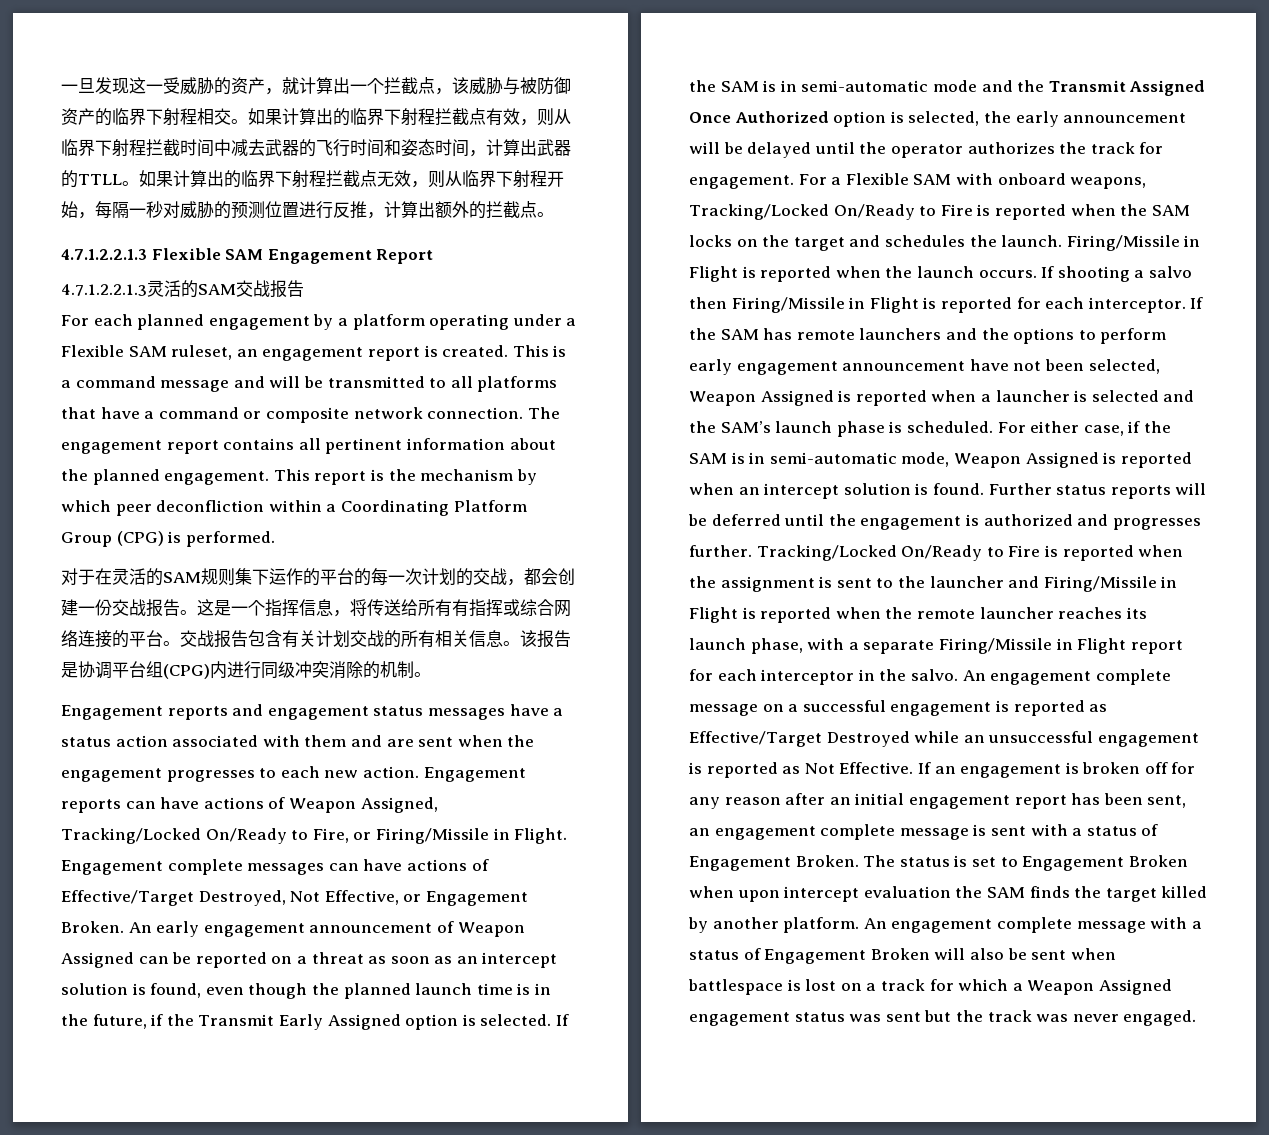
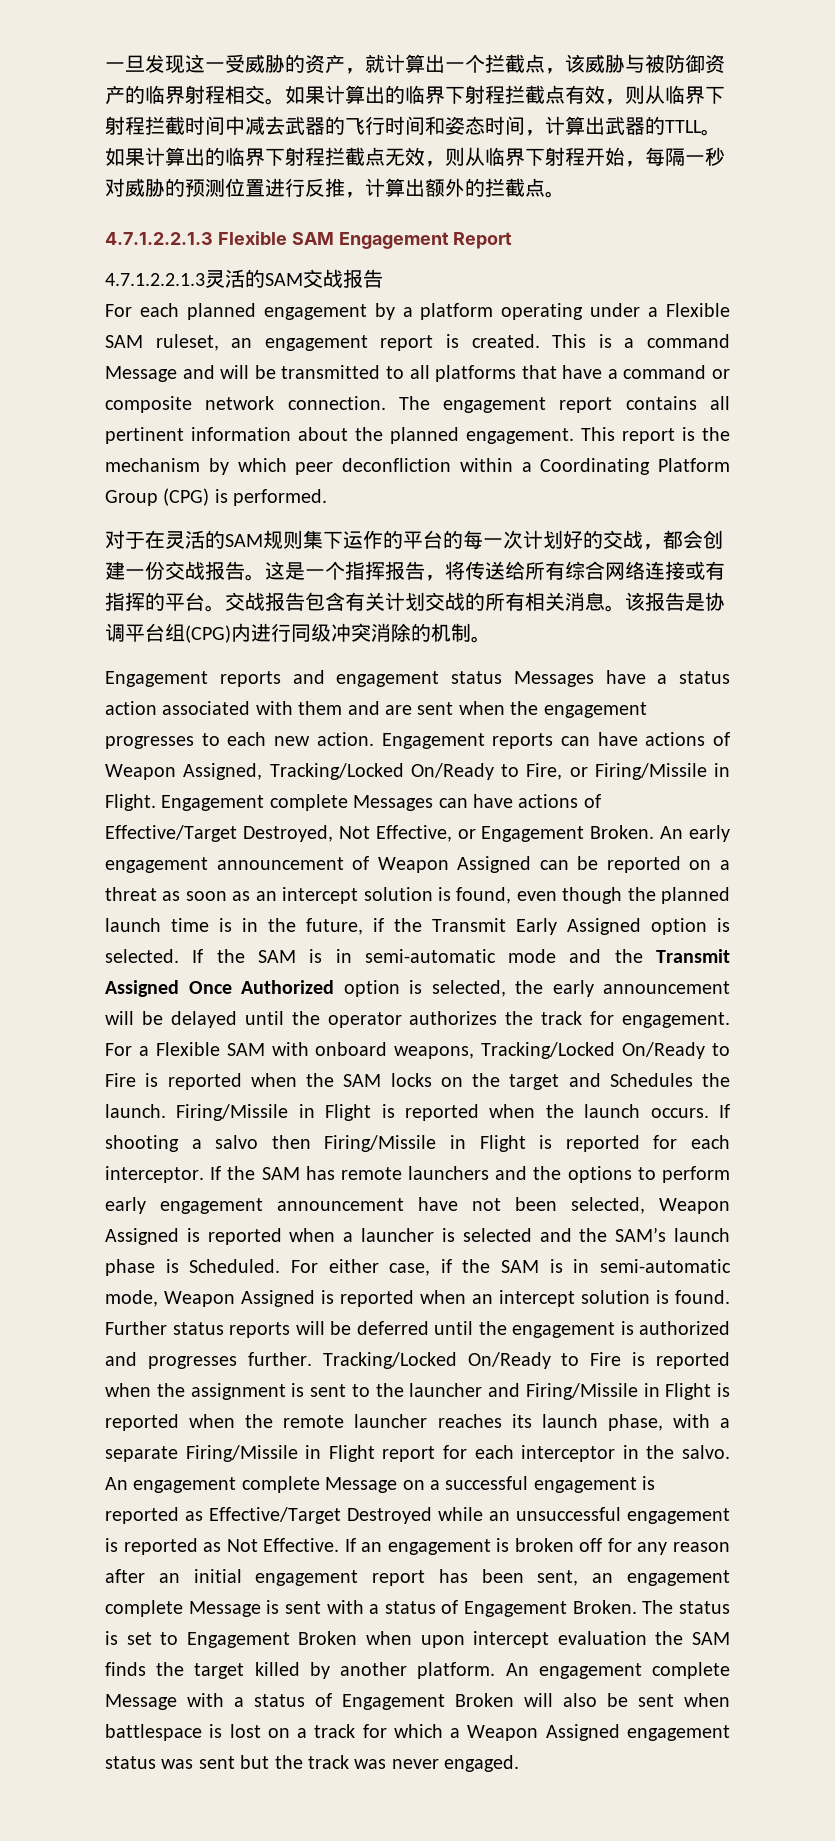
- 一旦发现这一受威胁的资产，就计算出一个拦截点，该威胁与被防御资产的临界下射程相交。
+ 一旦发现这一受威胁的资产，就计算出一个拦截点，该威胁与被防御资产的临界射程相交。
- This is a command message and will be transmitted to all platforms that have a command or composite network connection.
+ This is a command Message and will be transmitted to all platforms that have a command or composite network connection.
- 对于在灵活的SAM规则集下运作的平台的每一次计划的交战，都会创建一份交战报告。
+ 对于在灵活的SAM规则集下运作的平台的每一次计划好的交战，都会创建一份交战报告。
- 这是一个指挥信息，将传送给所有有指挥或综合网络连接的平台。
+ 这是一个指挥报告，将传送给所有综合网络连接或有指挥的平台。
- 交战报告包含有关计划交战的所有相关信息。
+ 交战报告包含有关计划交战的所有相关消息。
- Engagement reports and engagement status messages have a status action associated with them and are sent when the engagement progresses to each new action.
+ Engagement reports and engagement status Messages have a status action associated with them and are sent when the engagement progresses to each new action.
- Engagement complete messages can have actions of Effective/Target Destroyed, Not Effective, or Engagement Broken.
+ Engagement complete Messages can have actions of Effective/Target Destroyed, Not Effective, or Engagement Broken.
- For a Flexible SAM with onboard weapons, Tracking/Locked On/Ready to Fire is reported when the SAM locks on the target and schedules the launch.
+ For a Flexible SAM with onboard weapons, Tracking/Locked On/Ready to Fire is reported when the SAM locks on the target and Schedules the launch.
- If the SAM has remote launchers and the options to perform early engagement announcement have not been selected, Weapon Assigned is reported when a launcher is selected and the SAM’s launch phase is scheduled.
+ If the SAM has remote launchers and the options to perform early engagement announcement have not been selected, Weapon Assigned is reported when a launcher is selected and the SAM’s launch phase is Scheduled.
- An engagement complete message on a successful engagement is reported as Effective/Target Destroyed while an unsuccessful engagement is reported as Not Effective.
+ An engagement complete Message on a successful engagement is reported as Effective/Target Destroyed while an unsuccessful engagement is reported as Not Effective.
- If an engagement is broken off for any reason after an initial engagement report has been sent, an engagement complete message is sent with a status of Engagement Broken.
+ If an engagement is broken off for any reason after an initial engagement report has been sent, an engagement complete Message is sent with a status of Engagement Broken.
- An engagement complete message with a status of Engagement Broken will also be sent when battlespace is lost on a track for which a Weapon Assigned engagement status was sent but the track was never engaged.
+ An engagement complete Message with a status of Engagement Broken will also be sent when battlespace is lost on a track for which a Weapon Assigned engagement status was sent but the track was never engaged.

